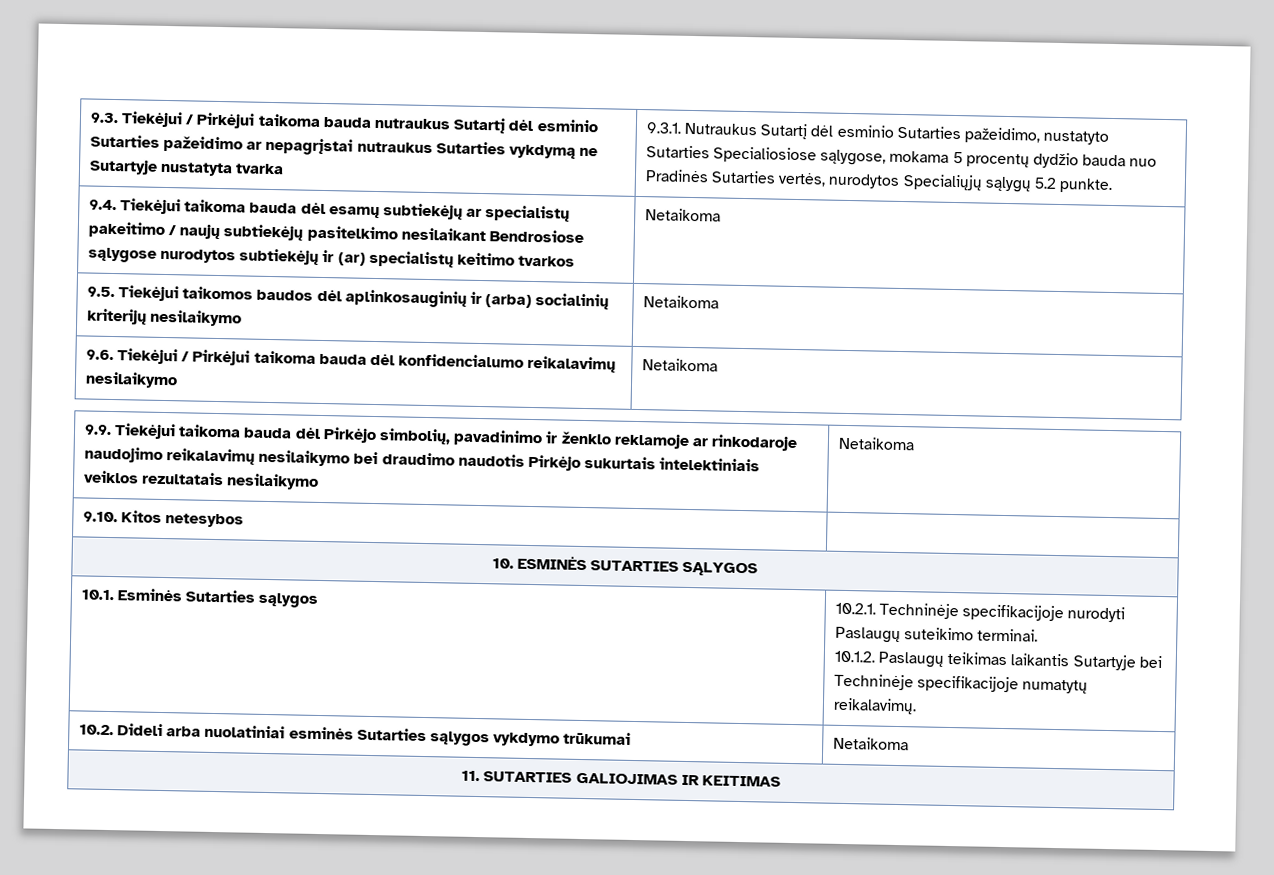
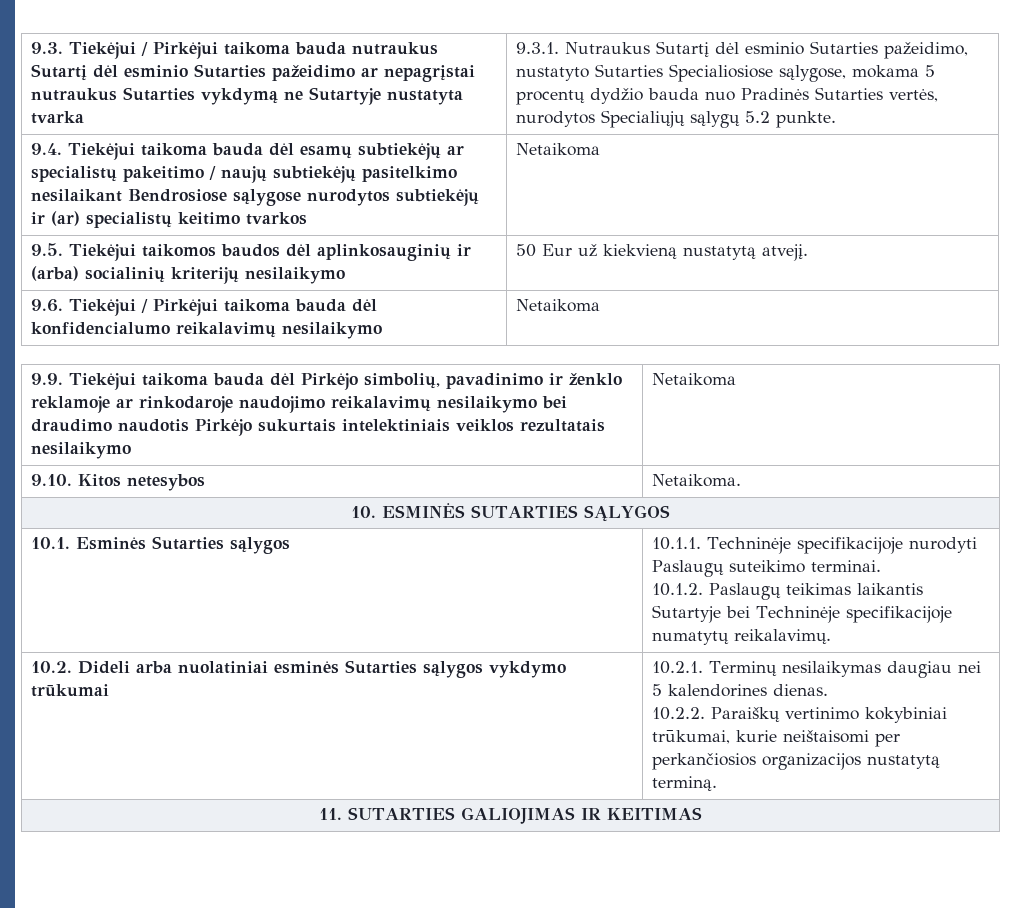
- 9.5. Tiekėjui taikomos baudos dėl aplinkosauginių ir (arba) socialinių kriterijų nesilaikymo | Netaikoma
+ 9.5. Tiekėjui taikomos baudos dėl aplinkosauginių ir (arba) socialinių kriterijų nesilaikymo | 50 Eur už kiekvieną nustatytą atvejį.
- 9.10. Kitos netesybos |
+ 9.10. Kitos netesybos | Netaikoma.
- 10.1. Esminės Sutarties sąlygos | 10.2.1. Techninėje specifikacijoje nurodyti Paslaugų suteikimo terminai.
+ 10.1. Esminės Sutarties sąlygos | 10.1.1. Techninėje specifikacijoje nurodyti Paslaugų suteikimo terminai.
- 10.2. Dideli arba nuolatiniai esminės Sutarties sąlygos vykdymo trūkumai | Netaikoma
+ 10.2. Dideli arba nuolatiniai esminės Sutarties sąlygos vykdymo trūkumai | 10.2.1. Terminų nesilaikymas daugiau nei 5 kalendorines dienas.
+ 10.2.2. Paraiškų vertinimo kokybiniai trūkumai, kurie neištaisomi per perkančiosios organizacijos nustatytą terminą.

